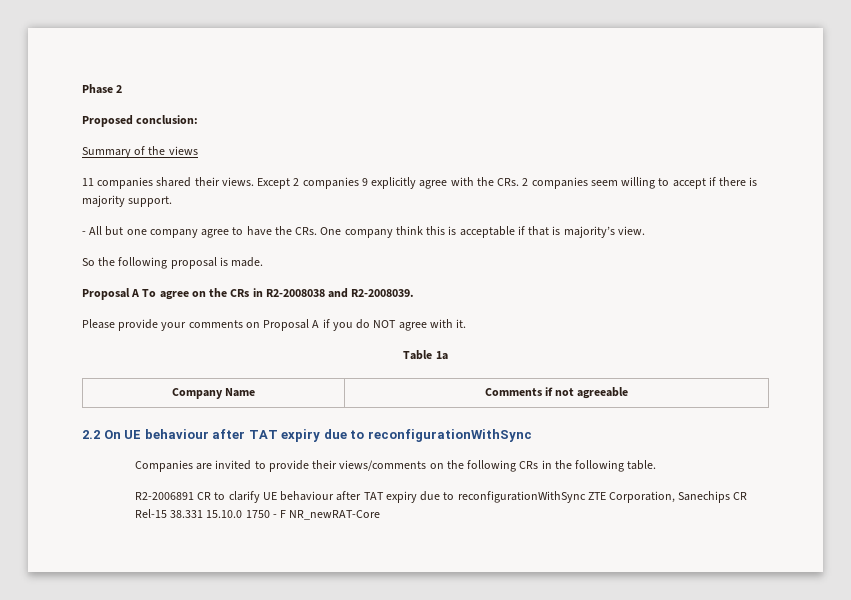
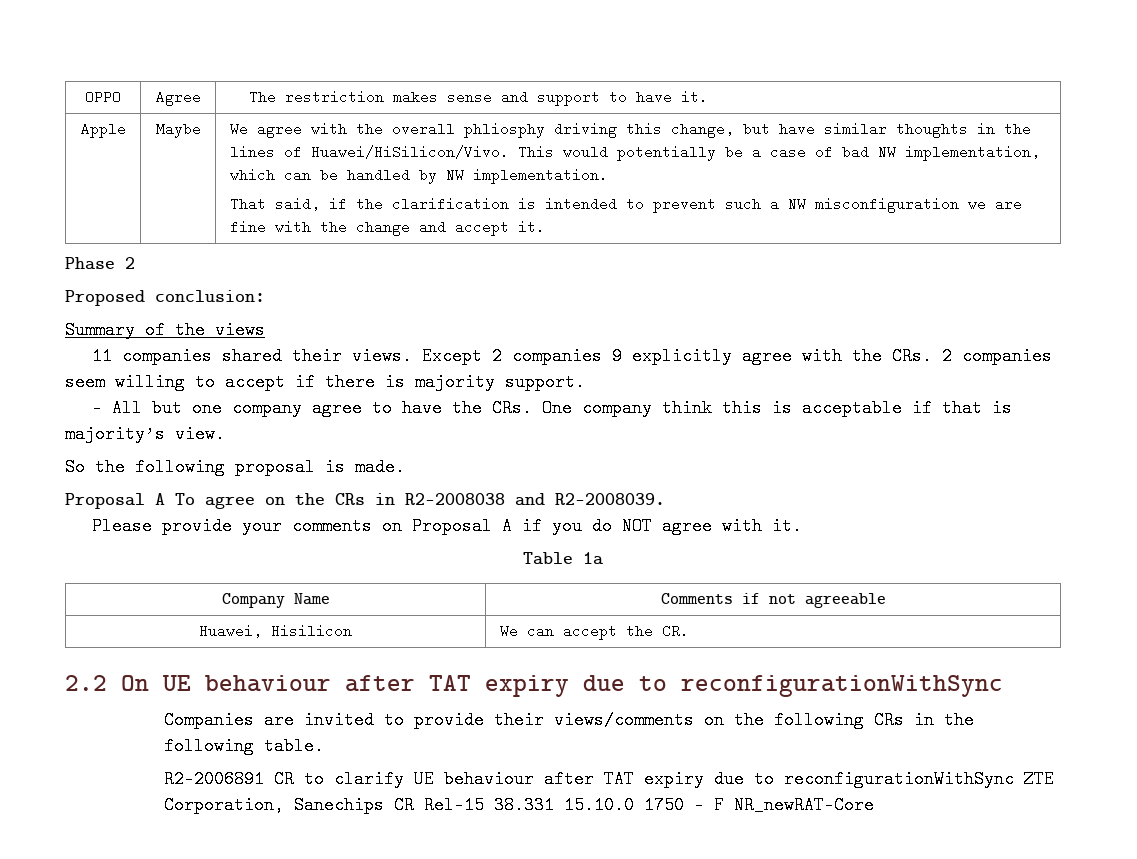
+ OPPO | Agree | The restriction makes sense and support to have it.
+ Apple | Maybe | We agree with the overall phliosphy driving this change, but have similar thoughts in the lines of Huawei/HiSilicon/Vivo. This would potentially be a case of bad NW implementation, which can be handled by NW implementation.
+ That said, if the clarification is intended to prevent such a NW misconfiguration we are fine with the change and accept it.
+ Huawei, Hisilicon | We can accept the CR.

